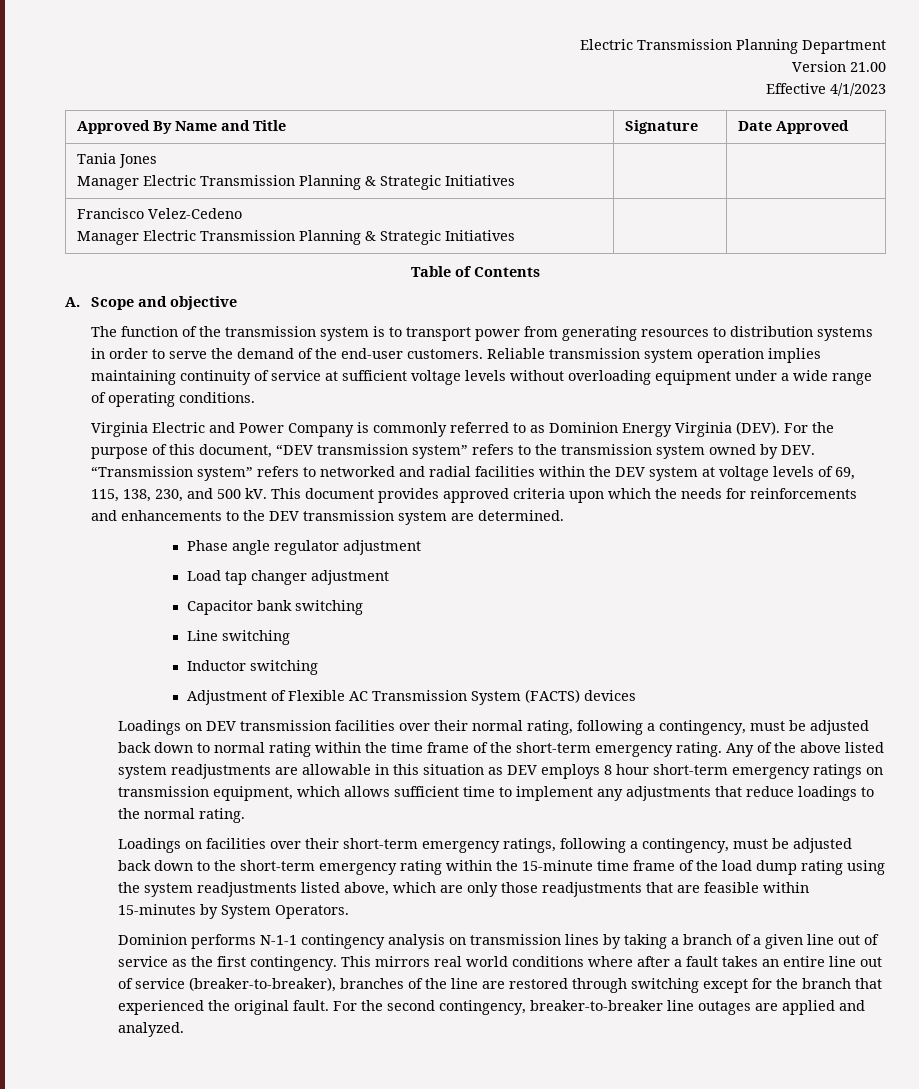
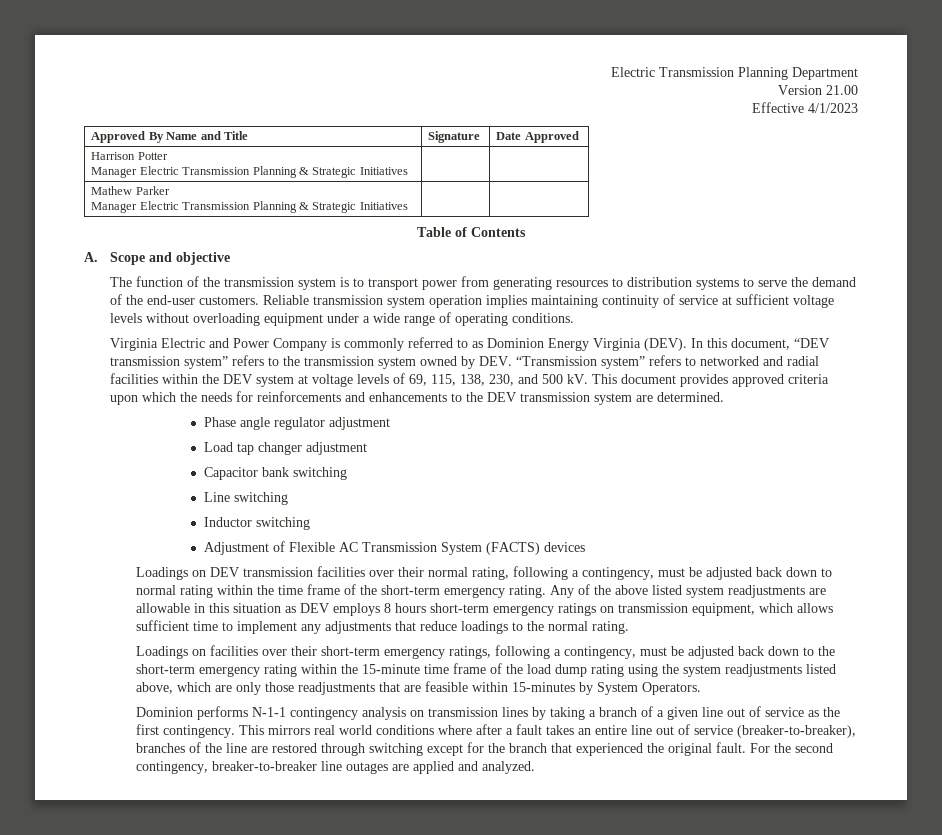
- Tania Jones
+ Harrison Potter
  Manager Electric Transmission Planning & Strategic Initiatives | |
- Francisco Velez-Cedeno
+ Mathew Parker
- The function of the transmission system is to transport power from generating resources to distribution systems in order to serve the demand of the end-user customers.
+ The function of the transmission system is to transport power from generating resources to distribution systems to serve the demand of the end-user customers.
- For the purpose of this document, “DEV transmission system” refers to the transmission system owned by DEV. “Transmission system” refers to networked and radial facilities within the DEV system at voltage levels of 69, 115, 138, 230, and 500 kV.
+ In this document, “DEV transmission system” refers to the transmission system owned by DEV. “Transmission system” refers to networked and radial facilities within the DEV system at voltage levels of 69, 115, 138, 230, and 500 kV.
- Any of the above listed system readjustments are allowable in this situation as DEV employs 8 hour short-term emergency ratings on transmission equipment, which allows sufficient time to implement any adjustments that reduce loadings to the normal rating.
+ Any of the above listed system readjustments are allowable in this situation as DEV employs 8 hours short-term emergency ratings on transmission equipment, which allows sufficient time to implement any adjustments that reduce loadings to the normal rating.

